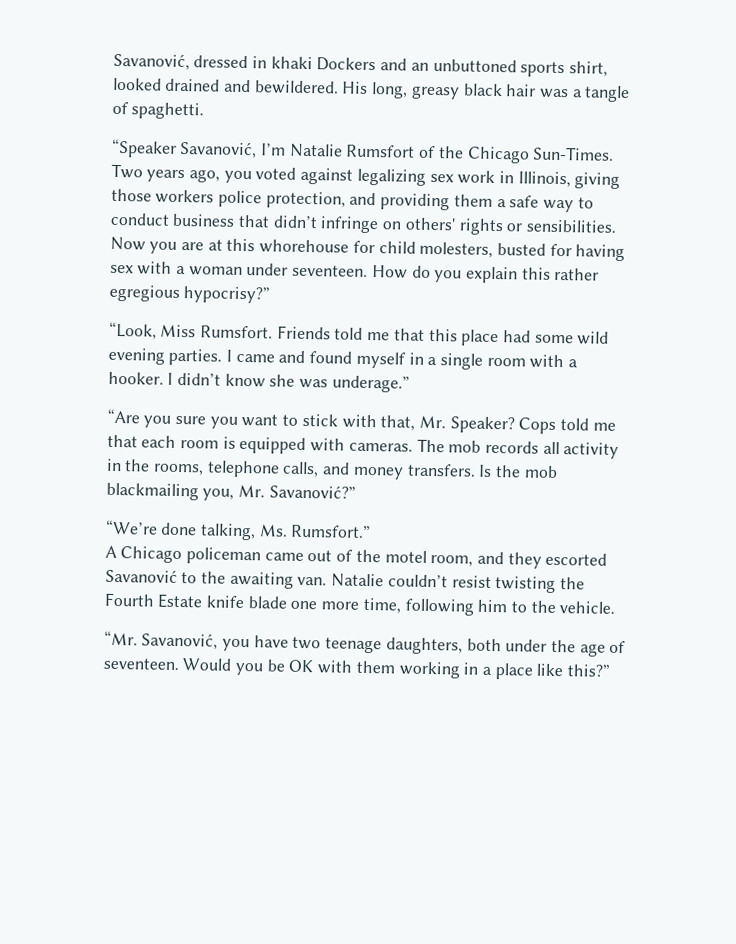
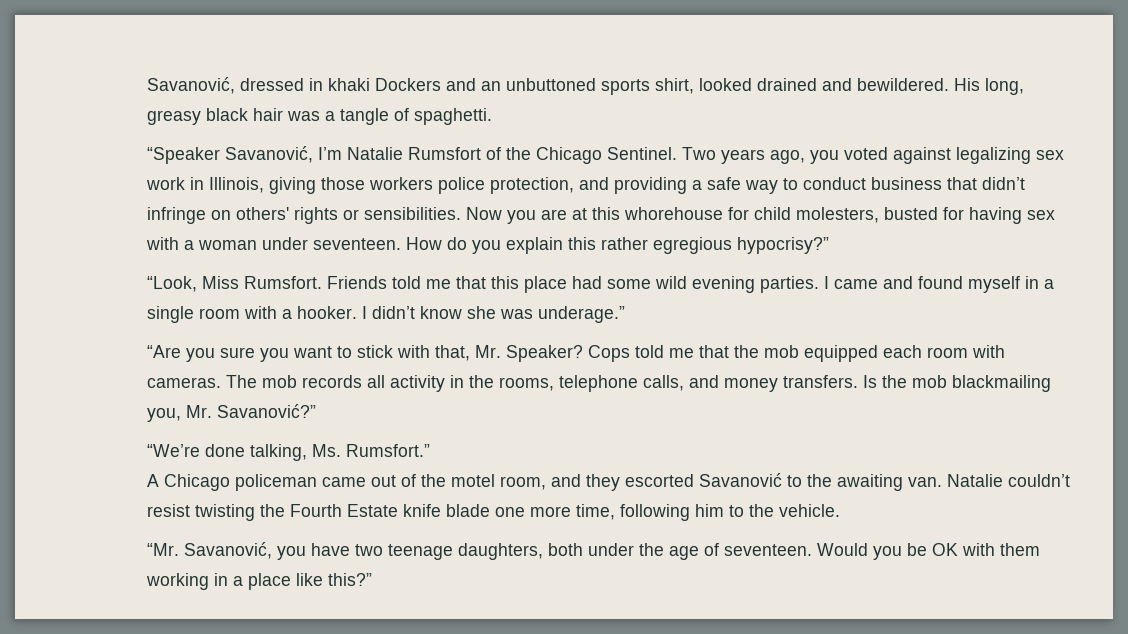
- “Speaker Savanović, I’m Natalie Rumsfort of the Chicago Sun-Times.
+ “Speaker Savanović, I’m Natalie Rumsfort of the Chicago Sentinel.
- Two years ago, you voted against legalizing sex work in Illinois, giving those workers police protection, and providing them a safe way to conduct business that didn’t infringe on others' rights or sensibilities.
+ Two years ago, you voted against legalizing sex work in Illinois, giving those workers police protection, and providing a safe way to conduct business that didn’t infringe on others' rights or sensibilities.
- Cops told me that each room is equipped with cameras.
+ Cops told me that the mob equipped each room with cameras.

